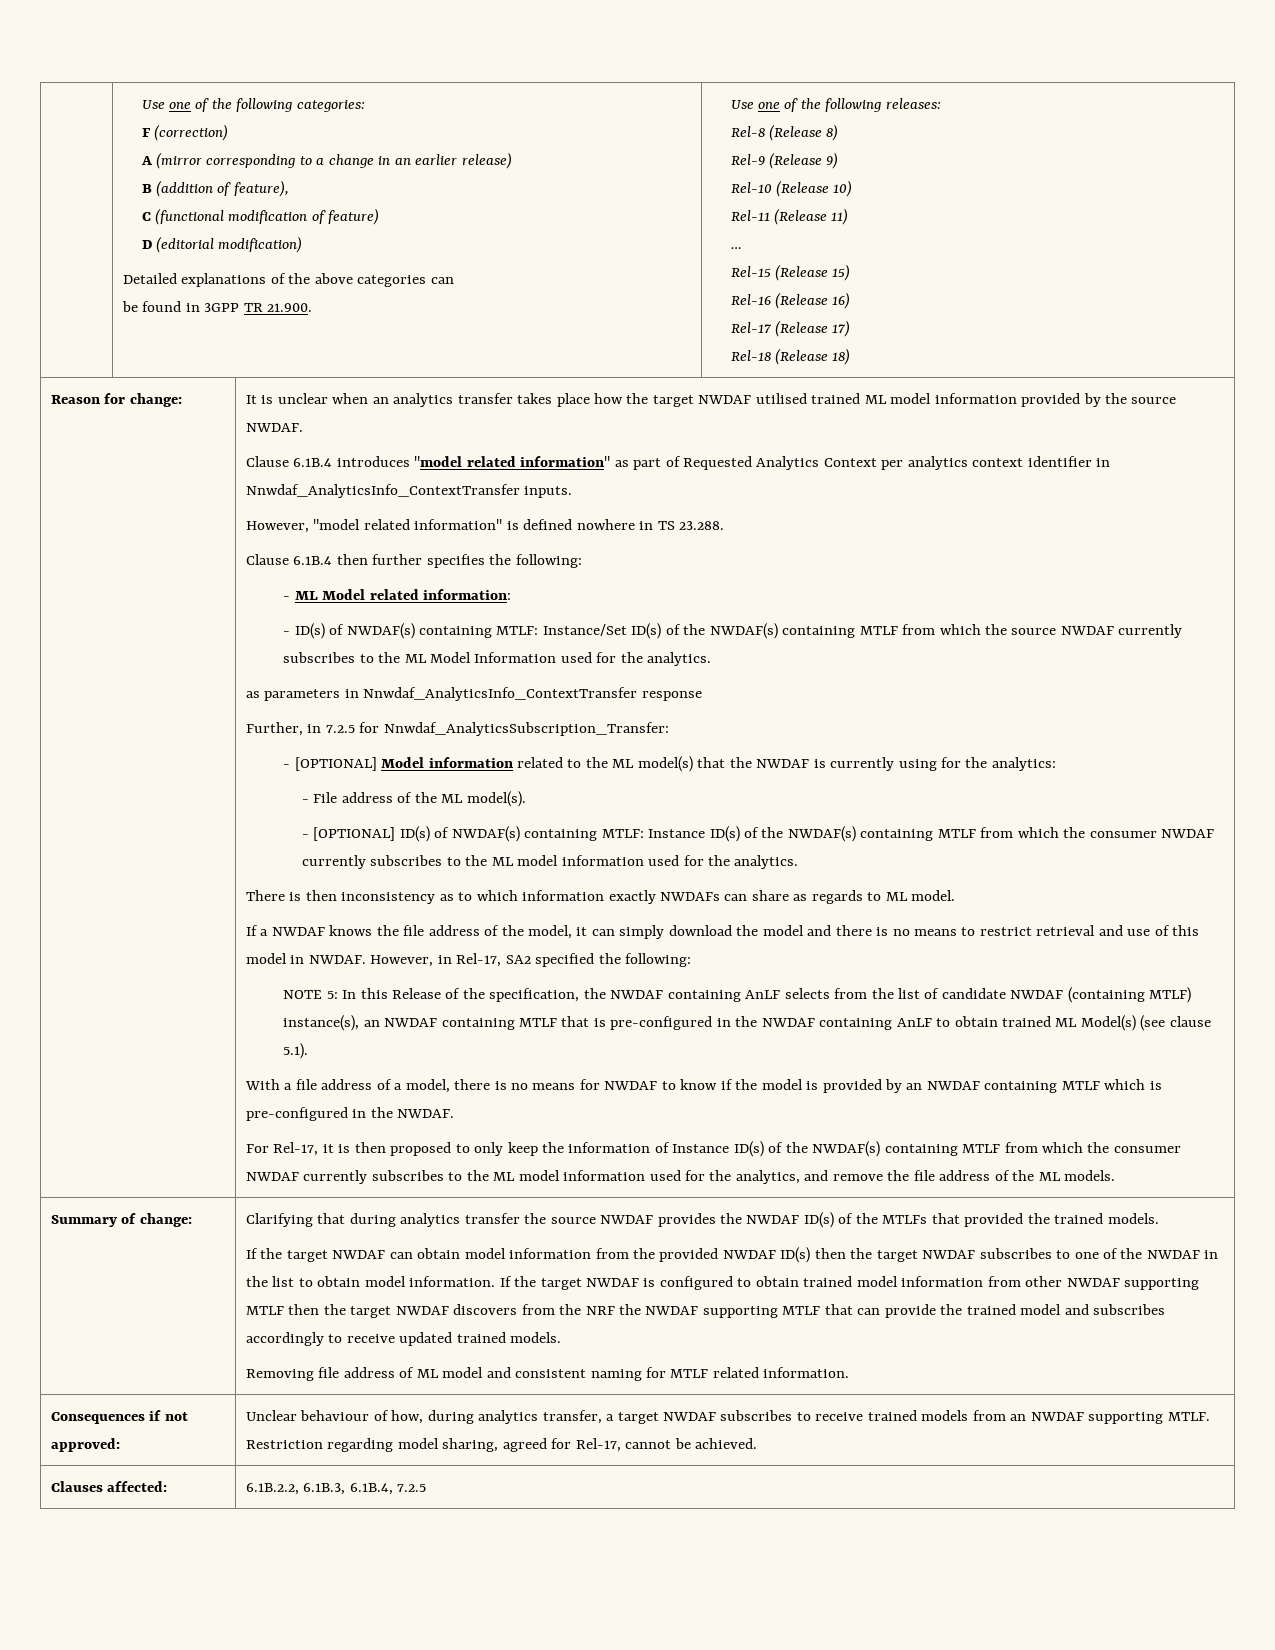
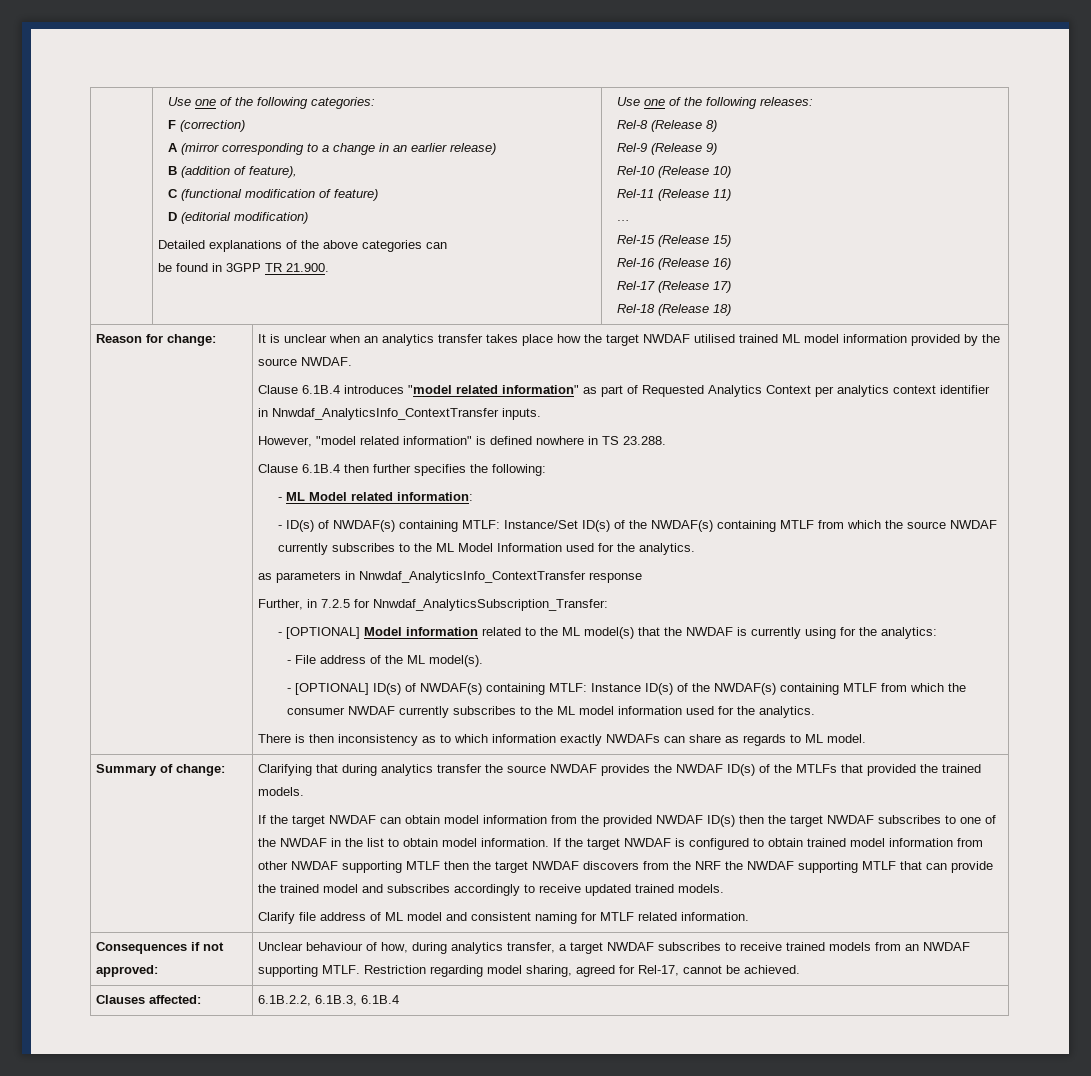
- If a NWDAF knows the file address of the model, it can simply download the model and there is no means to restrict retrieval and use of this model in NWDAF. However, in Rel-17, SA2 specified the following:
- NOTE 5: In this Release of the specification, the NWDAF containing AnLF selects from the list of candidate NWDAF (containing MTLF) instance(s), an NWDAF containing MTLF that is pre-configured in the NWDAF containing AnLF to obtain trained ML Model(s) (see clause 5.1).
- With a file address of a model, there is no means for NWDAF to know if the model is provided by an NWDAF containing MTLF which is pre-configured in the NWDAF.
- For Rel-17, it is then proposed to only keep the information of Instance ID(s) of the NWDAF(s) containing MTLF from which the consumer NWDAF currently subscribes to the ML model information used for the analytics, and remove the file address of the ML models.
- Removing file address of ML model and consistent naming for MTLF related information.
+ Clarify file address of ML model and consistent naming for MTLF related information.
- Clauses affected: | 6.1B.2.2, 6.1B.3, 6.1B.4, 7.2.5
+ Clauses affected: | 6.1B.2.2, 6.1B.3, 6.1B.4

